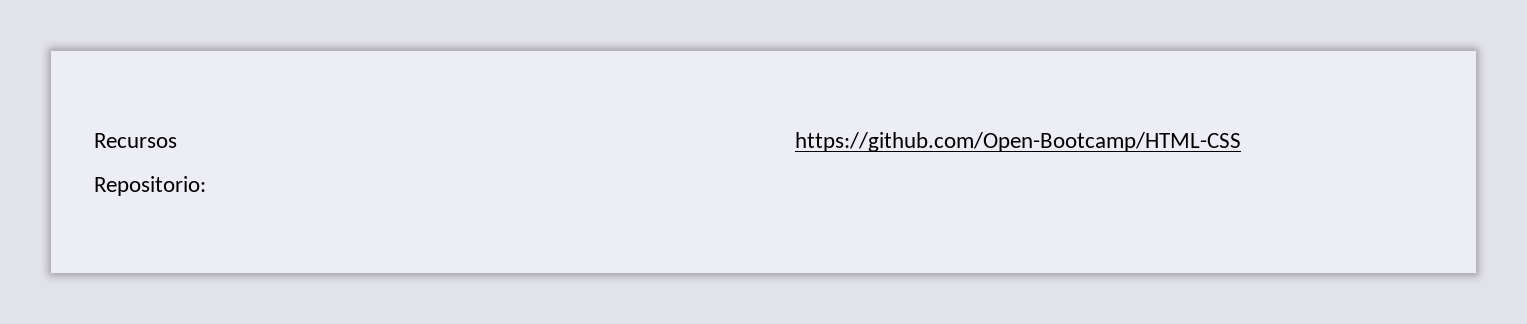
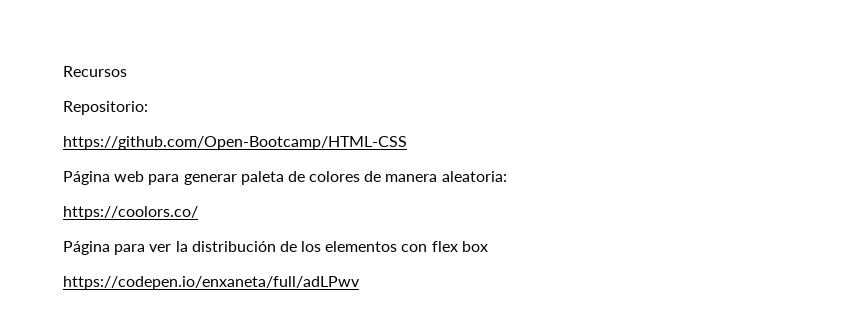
+ Página web para generar paleta de colores de manera aleatoria:
+ https://coolors.co/
+ Página para ver la distribución de los elementos con flex box
+ https://codepen.io/enxaneta/full/adLPwv

